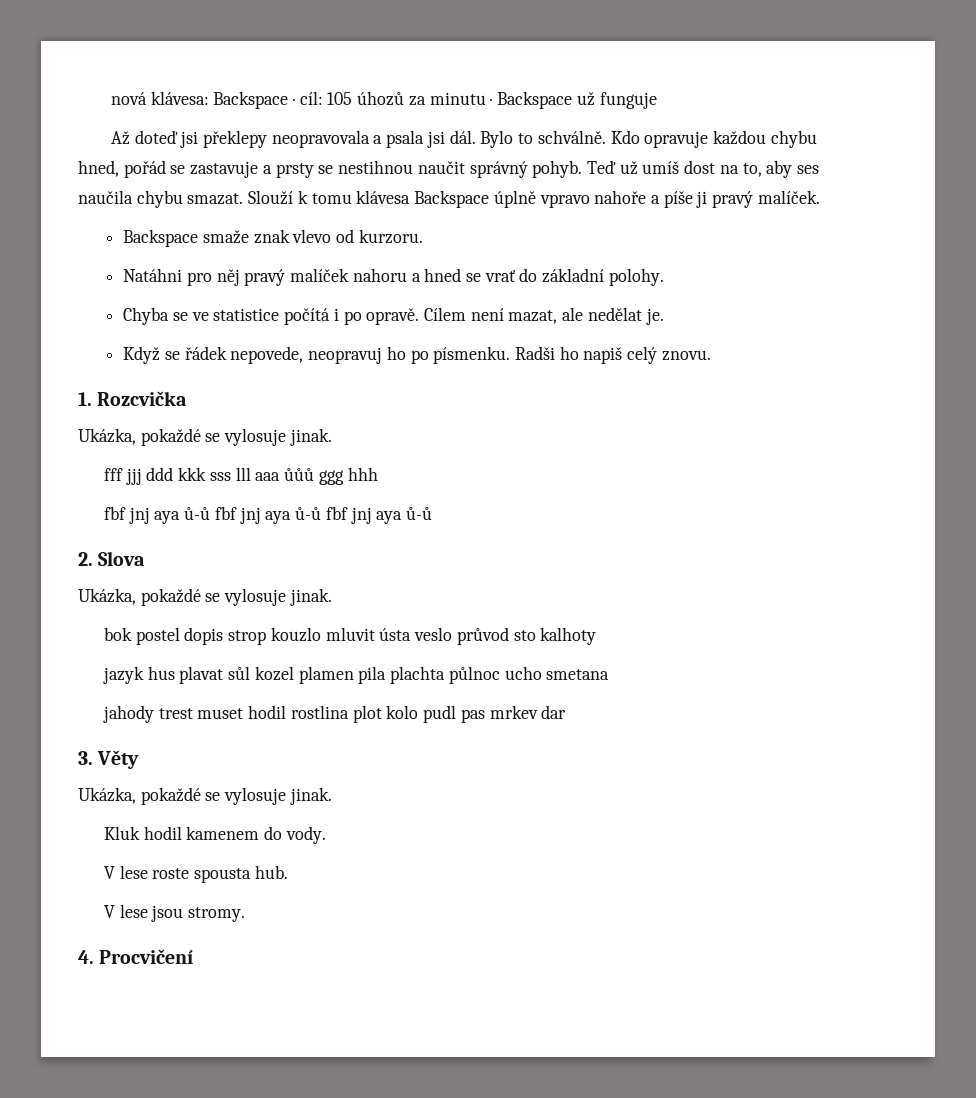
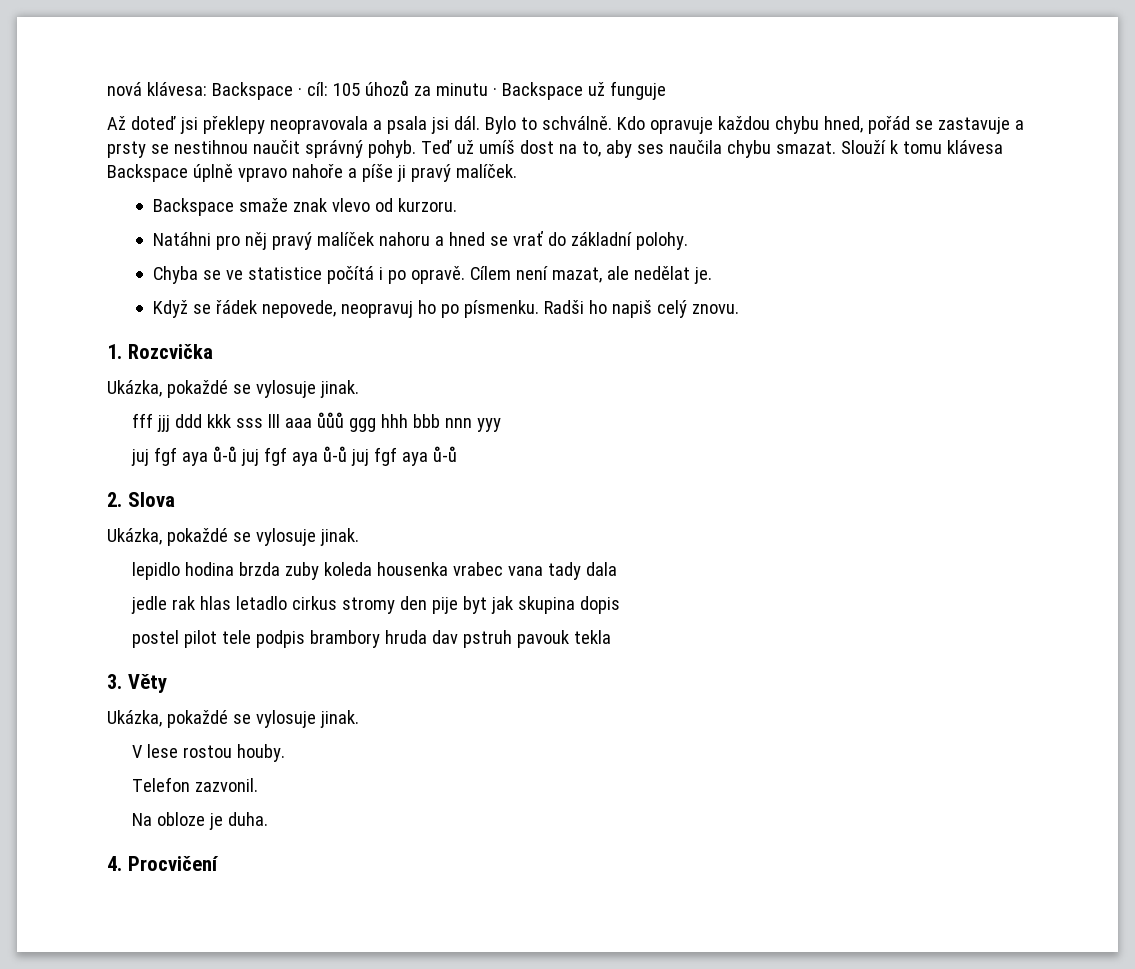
- fff jjj ddd kkk sss lll aaa ůůů ggg hhh
- fbf jnj aya ů-ů fbf jnj aya ů-ů fbf jnj aya ů-ů
+ fff jjj ddd kkk sss lll aaa ůůů ggg hhh bbb nnn yyy
+ juj fgf aya ů-ů juj fgf aya ů-ů juj fgf aya ů-ů
- bok postel dopis strop kouzlo mluvit ústa veslo průvod sto kalhoty
- jazyk hus plavat sůl kozel plamen pila plachta půlnoc ucho smetana
- jahody trest muset hodil rostlina plot kolo pudl pas mrkev dar
+ lepidlo hodina brzda zuby koleda housenka vrabec vana tady dala
+ jedle rak hlas letadlo cirkus stromy den pije byt jak skupina dopis
+ postel pilot tele podpis brambory hruda dav pstruh pavouk tekla
- Kluk hodil kamenem do vody.
- V lese roste spousta hub.
- V lese jsou stromy.
+ V lese rostou houby.
+ Telefon zazvonil.
+ Na obloze je duha.

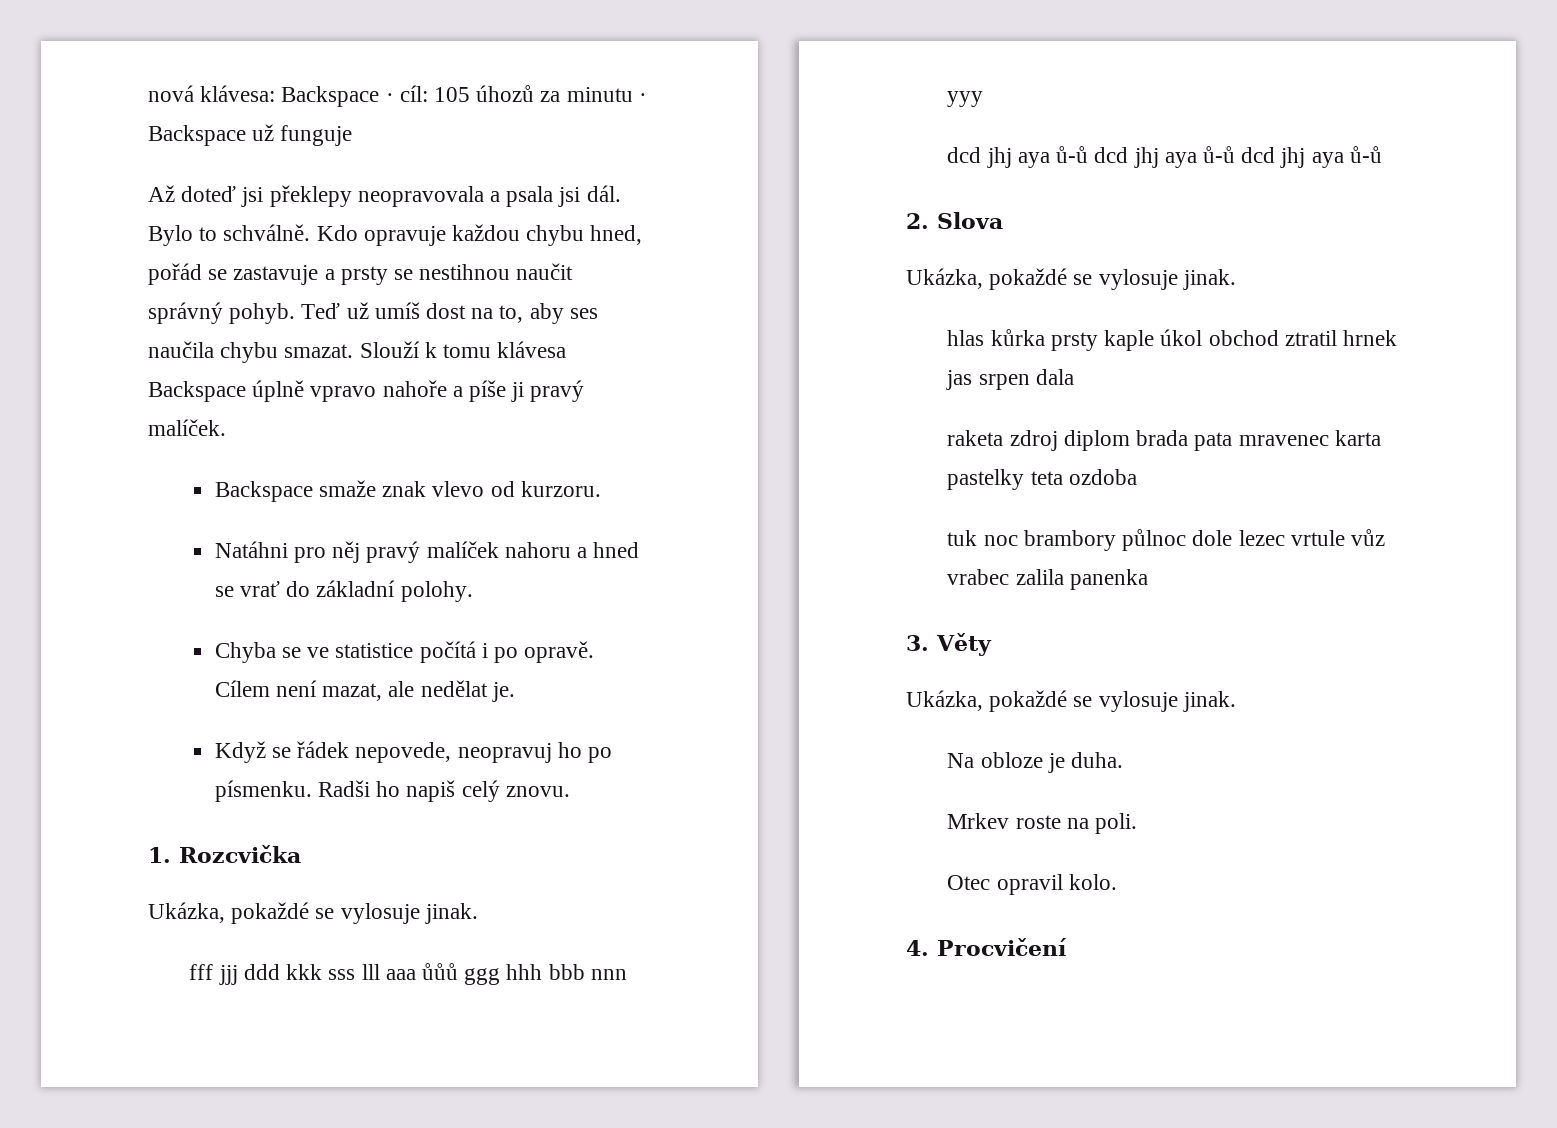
- juj fgf aya ů-ů juj fgf aya ů-ů juj fgf aya ů-ů
+ dcd jhj aya ů-ů dcd jhj aya ů-ů dcd jhj aya ů-ů
- lepidlo hodina brzda zuby koleda housenka vrabec vana tady dala
- jedle rak hlas letadlo cirkus stromy den pije byt jak skupina dopis
- postel pilot tele podpis brambory hruda dav pstruh pavouk tekla
+ hlas kůrka prsty kaple úkol obchod ztratil hrnek jas srpen dala
+ raketa zdroj diplom brada pata mravenec karta pastelky teta ozdoba
+ tuk noc brambory půlnoc dole lezec vrtule vůz vrabec zalila panenka
- V lese rostou houby.
- Telefon zazvonil.
  Na obloze je duha.
+ Mrkev roste na poli.
+ Otec opravil kolo.

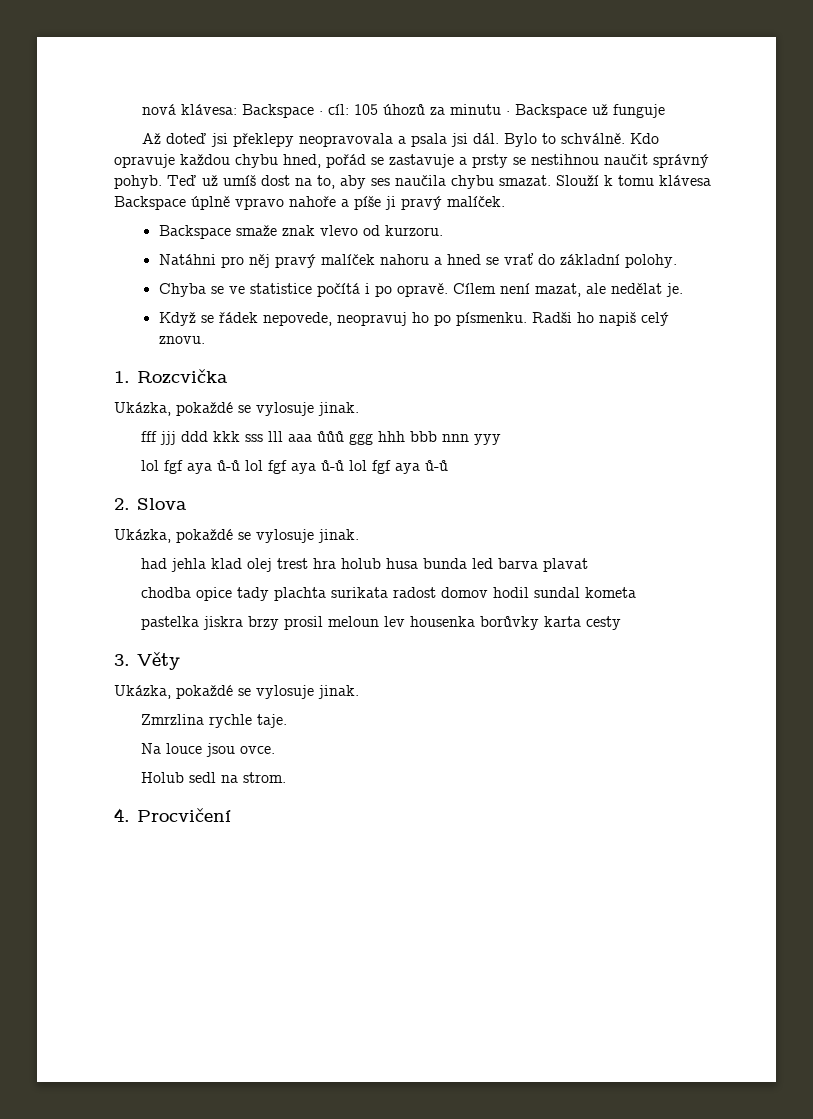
- dcd jhj aya ů-ů dcd jhj aya ů-ů dcd jhj aya ů-ů
+ lol fgf aya ů-ů lol fgf aya ů-ů lol fgf aya ů-ů
- hlas kůrka prsty kaple úkol obchod ztratil hrnek jas srpen dala
- raketa zdroj diplom brada pata mravenec karta pastelky teta ozdoba
- tuk noc brambory půlnoc dole lezec vrtule vůz vrabec zalila panenka
+ had jehla klad olej trest hra holub husa bunda led barva plavat
+ chodba opice tady plachta surikata radost domov hodil sundal kometa
+ pastelka jiskra brzy prosil meloun lev housenka borůvky karta cesty
- Na obloze je duha.
- Mrkev roste na poli.
- Otec opravil kolo.
+ Zmrzlina rychle taje.
+ Na louce jsou ovce.
+ Holub sedl na strom.

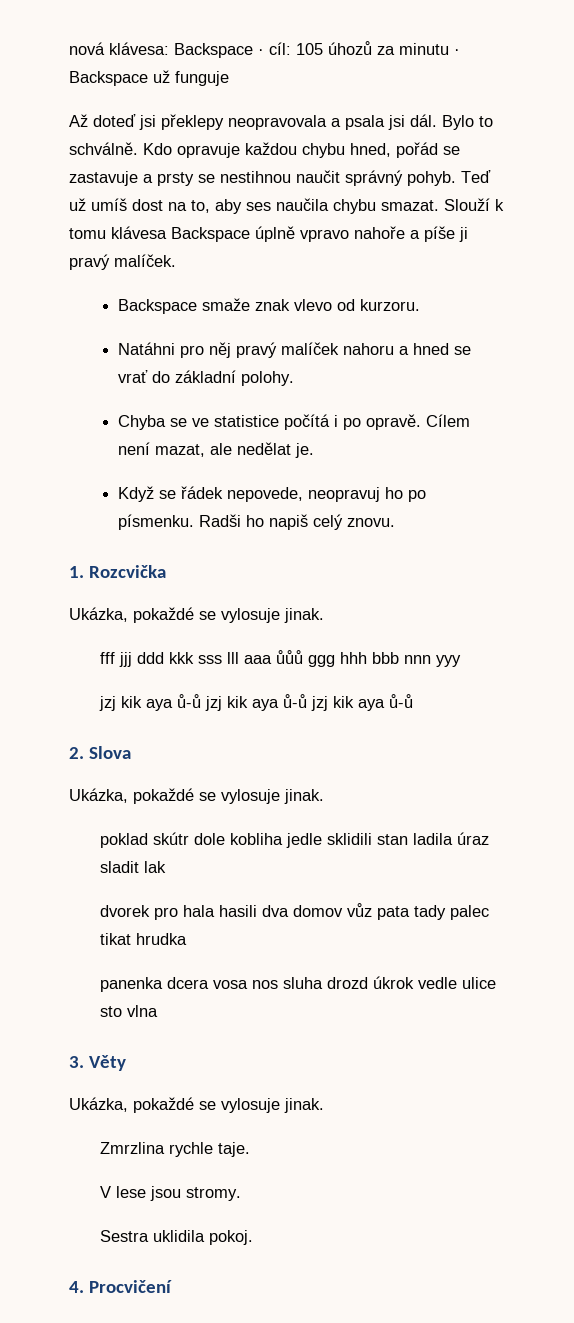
- lol fgf aya ů-ů lol fgf aya ů-ů lol fgf aya ů-ů
+ jzj kik aya ů-ů jzj kik aya ů-ů jzj kik aya ů-ů
- had jehla klad olej trest hra holub husa bunda led barva plavat
- chodba opice tady plachta surikata radost domov hodil sundal kometa
- pastelka jiskra brzy prosil meloun lev housenka borůvky karta cesty
+ poklad skútr dole kobliha jedle sklidili stan ladila úraz sladit lak
+ dvorek pro hala hasili dva domov vůz pata tady palec tikat hrudka
+ panenka dcera vosa nos sluha drozd úkrok vedle ulice sto vlna
- Na louce jsou ovce.
- Holub sedl na strom.
+ V lese jsou stromy.
+ Sestra uklidila pokoj.

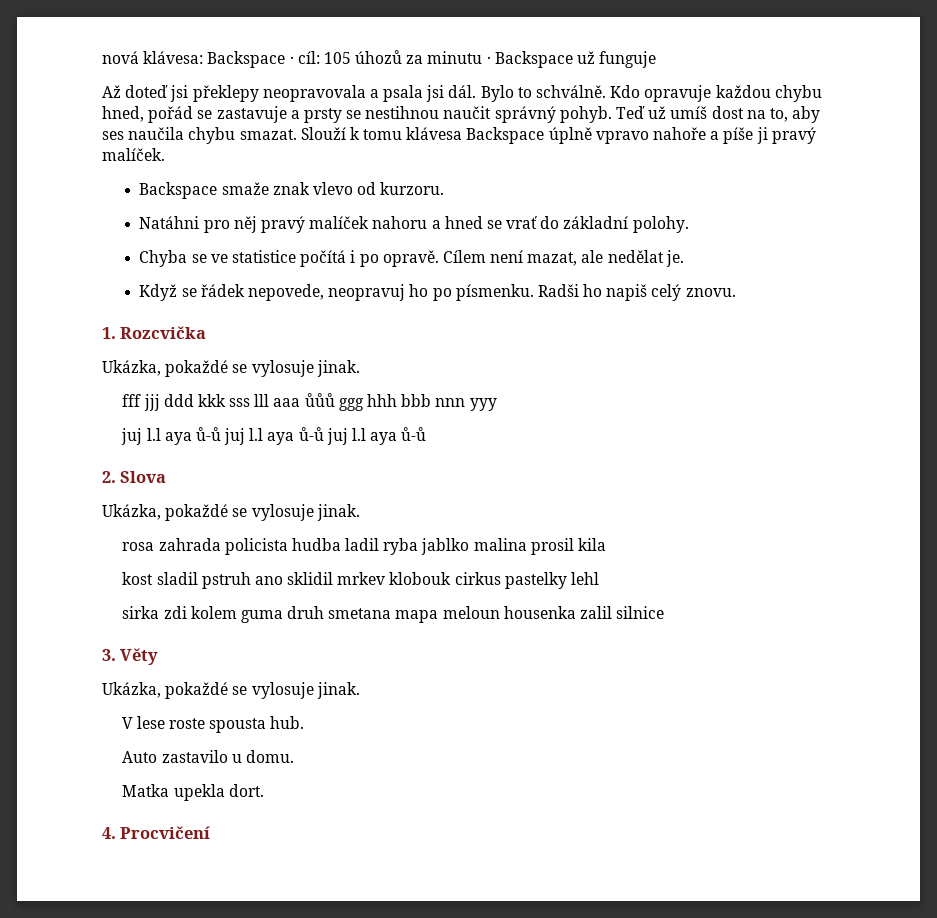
- jzj kik aya ů-ů jzj kik aya ů-ů jzj kik aya ů-ů
+ juj l.l aya ů-ů juj l.l aya ů-ů juj l.l aya ů-ů
- poklad skútr dole kobliha jedle sklidili stan ladila úraz sladit lak
- dvorek pro hala hasili dva domov vůz pata tady palec tikat hrudka
- panenka dcera vosa nos sluha drozd úkrok vedle ulice sto vlna
+ rosa zahrada policista hudba ladil ryba jablko malina prosil kila
+ kost sladil pstruh ano sklidil mrkev klobouk cirkus pastelky lehl
+ sirka zdi kolem guma druh smetana mapa meloun housenka zalil silnice
- Zmrzlina rychle taje.
- V lese jsou stromy.
- Sestra uklidila pokoj.
+ V lese roste spousta hub.
+ Auto zastavilo u domu.
+ Matka upekla dort.

